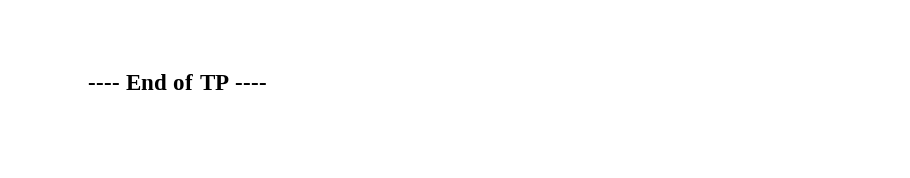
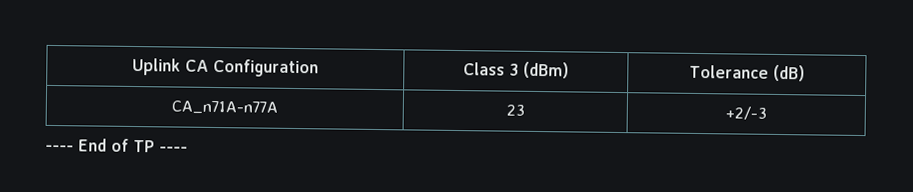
+ Uplink CA Configuration | Class 3 (dBm) | Tolerance (dB)
+ CA_n71A-n77A | 23 | +2/-3

